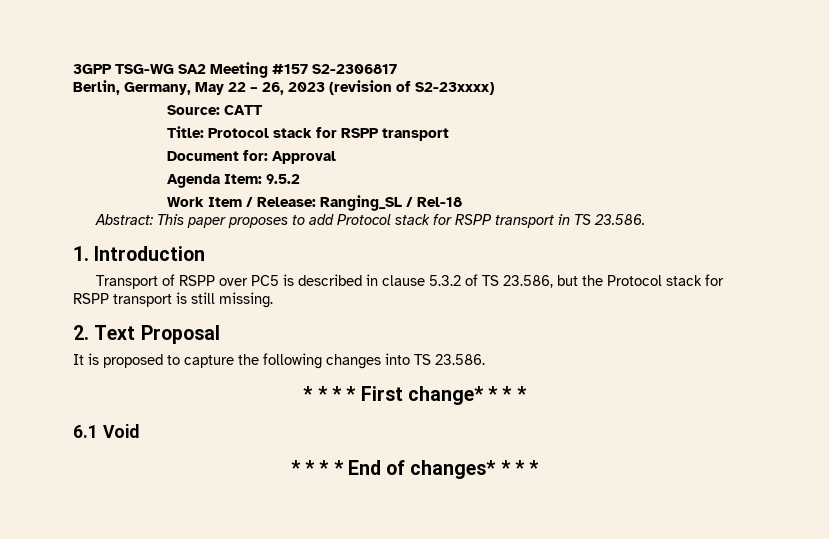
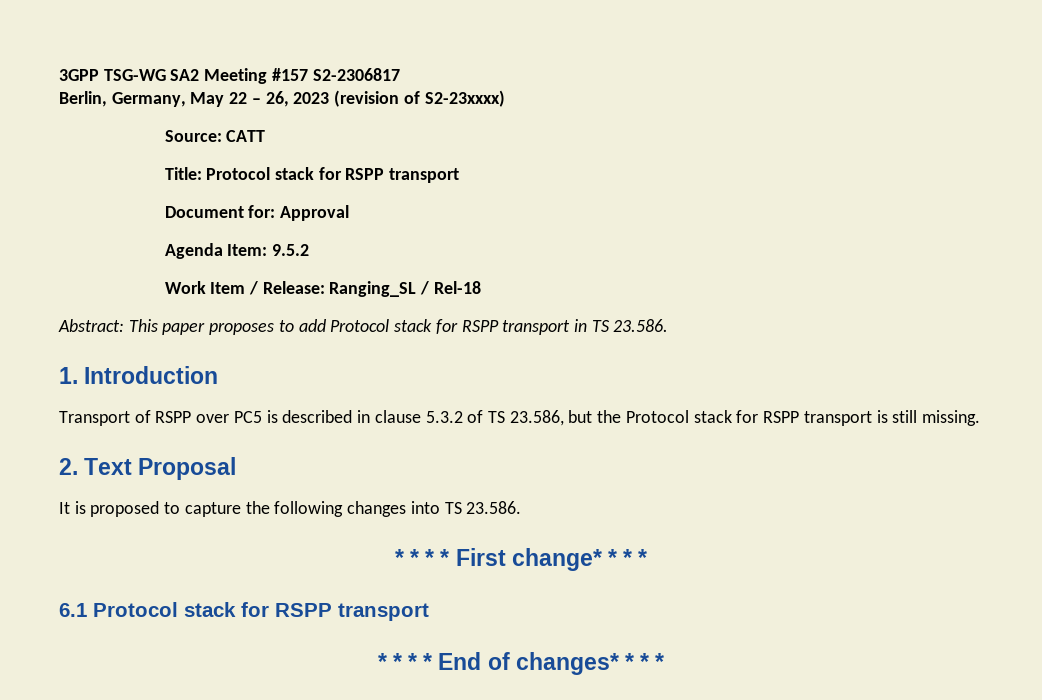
- 6.1 Void
+ 6.1 Protocol stack for RSPP transport

